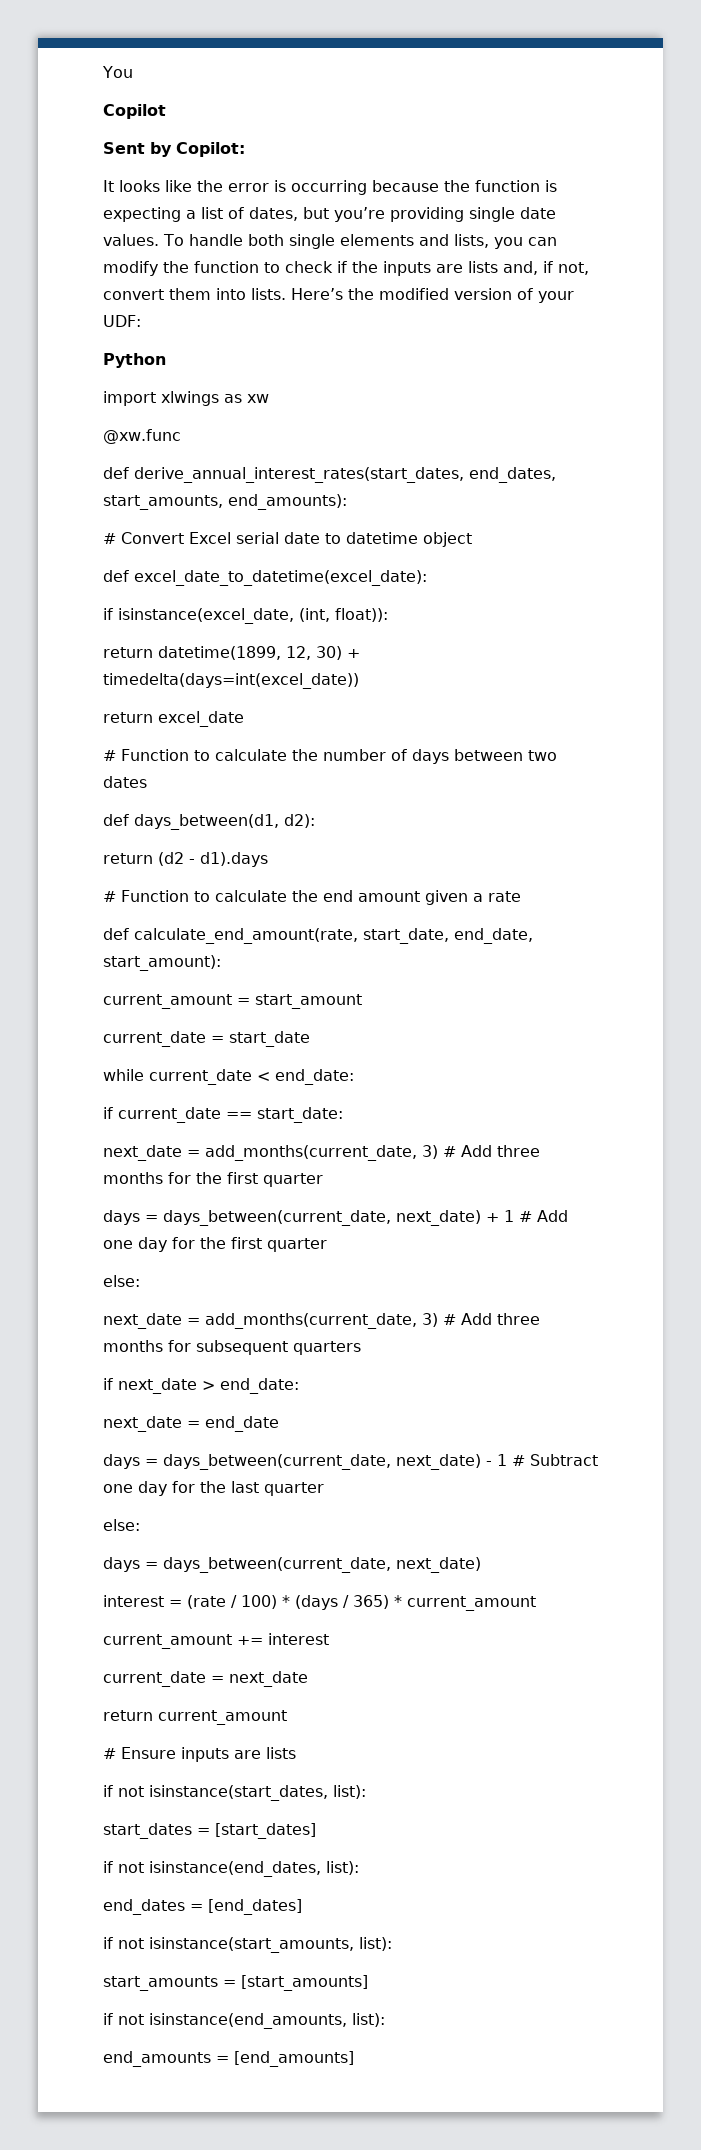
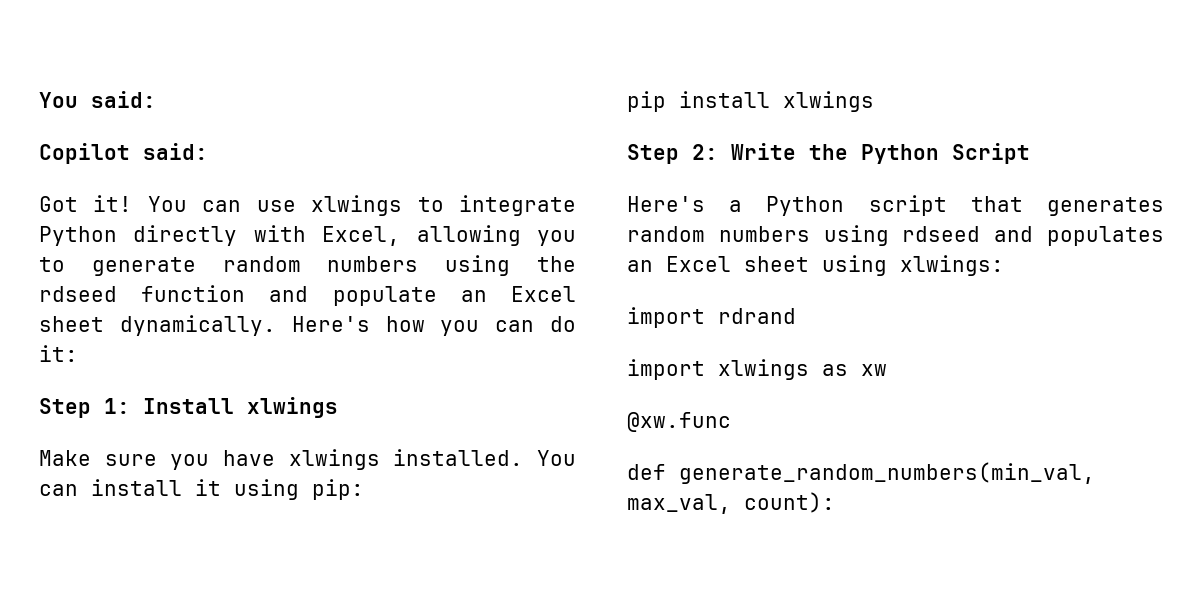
- You
+ You said:
- Copilot
- Sent by Copilot:
- It looks like the error is occurring because the function is expecting a list of dates, but you’re providing single date values. To handle both single elements and lists, you can modify the function to check if the inputs are lists and, if not, convert them into lists. Here’s the modified version of your UDF:
- Python
+ Copilot said:
+ Got it! You can use xlwings to integrate Python directly with Excel, allowing you to generate random numbers using the rdseed function and populate an Excel sheet dynamically. Here's how you can do it:
+ Step 1: Install xlwings
+ Make sure you have xlwings installed. You can install it using pip:
+ pip install xlwings
+ Step 2: Write the Python Script
+ Here's a Python script that generates random numbers using rdseed and populates an Excel sheet using xlwings:
+ import rdrand
- def derive_annual_interest_rates(start_dates, end_dates, start_amounts, end_amounts):
- # Convert Excel serial date to datetime object
- def excel_date_to_datetime(excel_date):
- if isinstance(excel_date, (int, float)):
- return datetime(1899, 12, 30) + timedelta(days=int(excel_date))
- return excel_date
- # Function to calculate the number of days between two dates
- def days_between(d1, d2):
- return (d2 - d1).days
- # Function to calculate the end amount given a rate
- def calculate_end_amount(rate, start_date, end_date, start_amount):
- current_amount = start_amount
- current_date = start_date
- while current_date < end_date:
- if current_date == start_date:
- next_date = add_months(current_date, 3) # Add three months for the first quarter
- days = days_between(current_date, next_date) + 1 # Add one day for the first quarter
- else:
- next_date = add_months(current_date, 3) # Add three months for subsequent quarters
- if next_date > end_date:
- next_date = end_date
- days = days_between(current_date, next_date) - 1 # Subtract one day for the last quarter
- else:
- days = days_between(current_date, next_date)
- interest = (rate / 100) * (days / 365) * current_amount
- current_amount += interest
- current_date = next_date
- return current_amount
- # Ensure inputs are lists
- if not isinstance(start_dates, list):
- start_dates = [start_dates]
- if not isinstance(end_dates, list):
- end_dates = [end_dates]
- if not isinstance(start_amounts, list):
- start_amounts = [start_amounts]
- if not isinstance(end_amounts, list):
- end_amounts = [end_amounts]
+ def generate_random_numbers(min_val, max_val, count):

